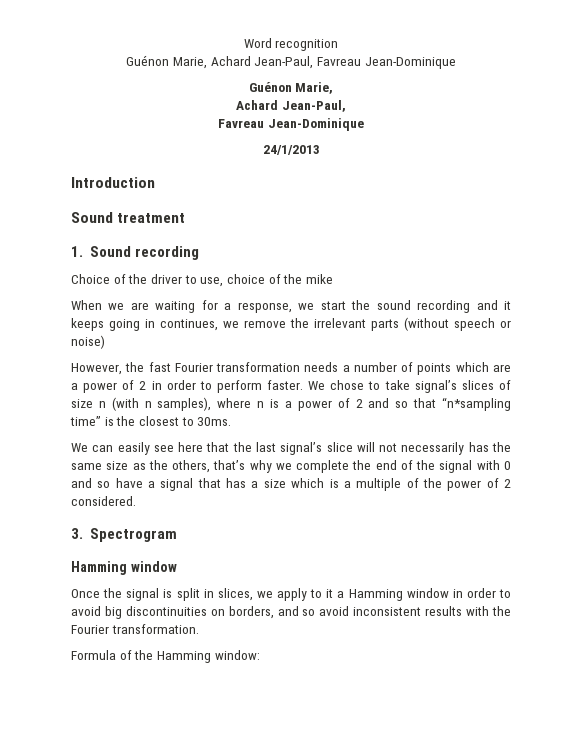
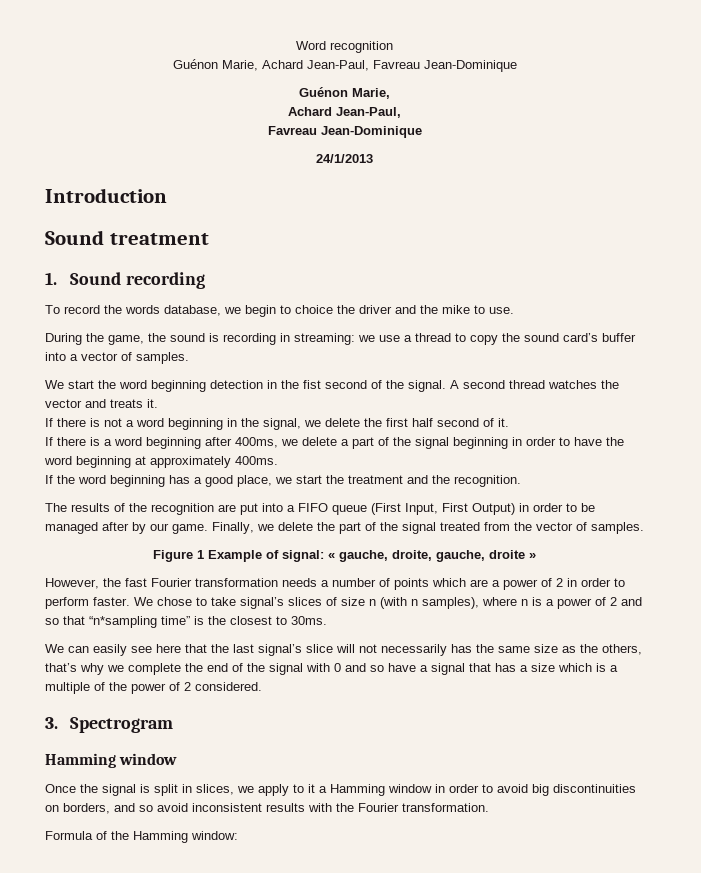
- Choice of the driver to use, choice of the mike
- When we are waiting for a response, we start the sound recording and it keeps going in continues, we remove the irrelevant parts (without speech or noise)
+ To record the words database, we begin to choice the driver and the mike to use.
+ During the game, the sound is recording in streaming: we use a thread to copy the sound card’s buffer into a vector of samples.
+ We start the word beginning detection in the fist second of the signal. A second thread watches the vector and treats it.
+ If there is not a word beginning in the signal, we delete the first half second of it.
+ If there is a word beginning after 400ms, we delete a part of the signal beginning in order to have the word beginning at approximately 400ms.
+ If the word beginning has a good place, we start the treatment and the recognition.
+ The results of the recognition are put into a FIFO queue (First Input, First Output) in order to be managed after by our game. Finally, we delete the part of the signal treated from the vector of samples.
+ Figure 1 Example of signal: « gauche, droite, gauche, droite »

